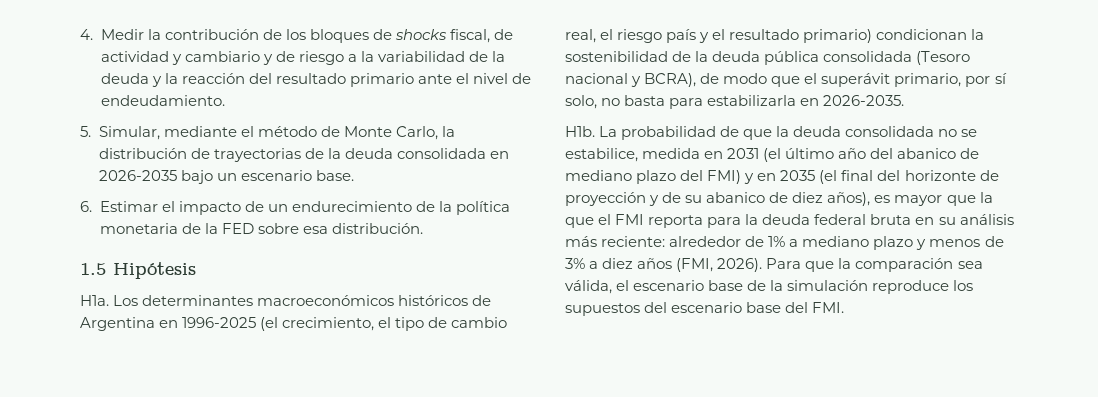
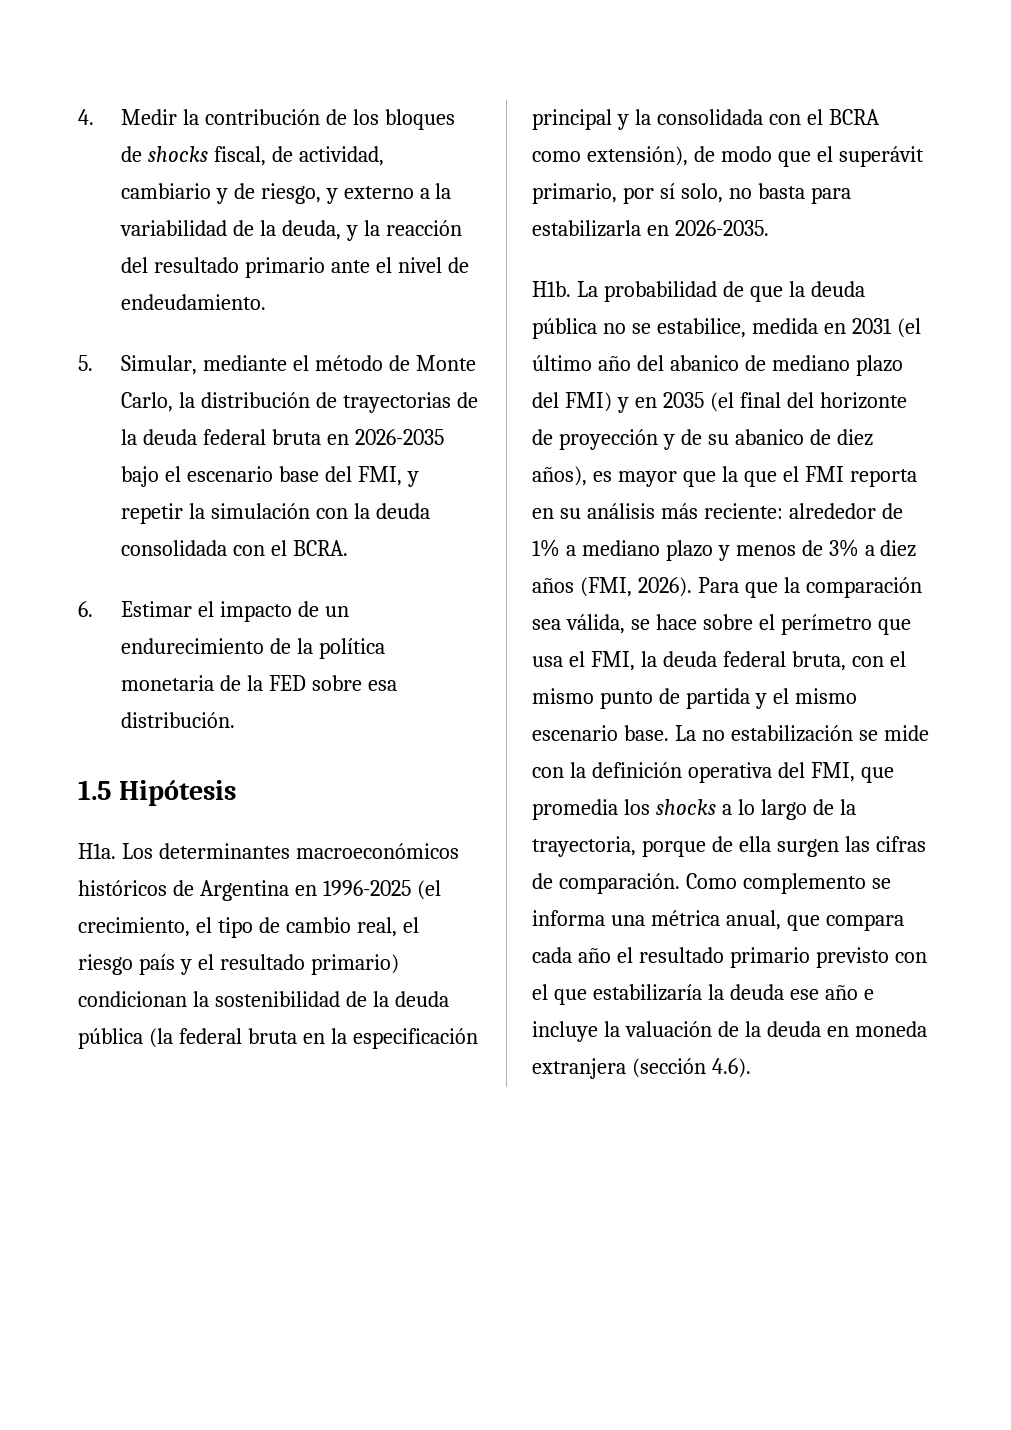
- 4. Medir la contribución de los bloques de shocks fiscal, de actividad y cambiario y de riesgo a la variabilidad de la deuda y la reacción del resultado primario ante el nivel de endeudamiento.
+ 4. Medir la contribución de los bloques de shocks fiscal, de actividad, cambiario y de riesgo, y externo a la variabilidad de la deuda, y la reacción del resultado primario ante el nivel de endeudamiento.
- 5. Simular, mediante el método de Monte Carlo, la distribución de trayectorias de la deuda consolidada en 2026-2035 bajo un escenario base.
+ 5. Simular, mediante el método de Monte Carlo, la distribución de trayectorias de la deuda federal bruta en 2026-2035 bajo el escenario base del FMI, y repetir la simulación con la deuda consolidada con el BCRA.
- H1a. Los determinantes macroeconómicos históricos de Argentina en 1996-2025 (el crecimiento, el tipo de cambio real, el riesgo país y el resultado primario) condicionan la sostenibilidad de la deuda pública consolidada (Tesoro nacional y BCRA), de modo que el superávit primario, por sí solo, no basta para estabilizarla en 2026-2035.
+ H1a. Los determinantes macroeconómicos históricos de Argentina en 1996-2025 (el crecimiento, el tipo de cambio real, el riesgo país y el resultado primario) condicionan la sostenibilidad de la deuda pública (la federal bruta en la especificación principal y la consolidada con el BCRA como extensión), de modo que el superávit primario, por sí solo, no basta para estabilizarla en 2026-2035.
- H1b. La probabilidad de que la deuda consolidada no se estabilice, medida en 2031 (el último año del abanico de mediano plazo del FMI) y en 2035 (el final del horizonte de proyección y de su abanico de diez años), es mayor que la que el FMI reporta para la deuda federal bruta en su análisis más reciente:
+ H1b. La probabilidad de que la deuda pública no se estabilice, medida en 2031 (el último año del abanico de mediano plazo del FMI) y en 2035 (el final del horizonte de proyección y de su abanico de diez años), es mayor que la que el FMI reporta en su análisis más reciente:
- Para que la comparación sea válida, el escenario base de la simulación reproduce los supuestos del escenario base del FMI.
+ Para que la comparación sea válida, se hace sobre el perímetro que usa el FMI, la deuda federal bruta, con el mismo punto de partida y el mismo escenario base. La no estabilización se mide con la definición operativa del FMI, que promedia los shocks a lo largo de la trayectoria, porque de ella surgen las cifras de comparación. Como complemento se informa una métrica anual, que compara cada año el resultado primario previsto con el que estabilizaría la deuda ese año e incluye la valuación de la deuda en moneda extranjera (sección 4.6).

